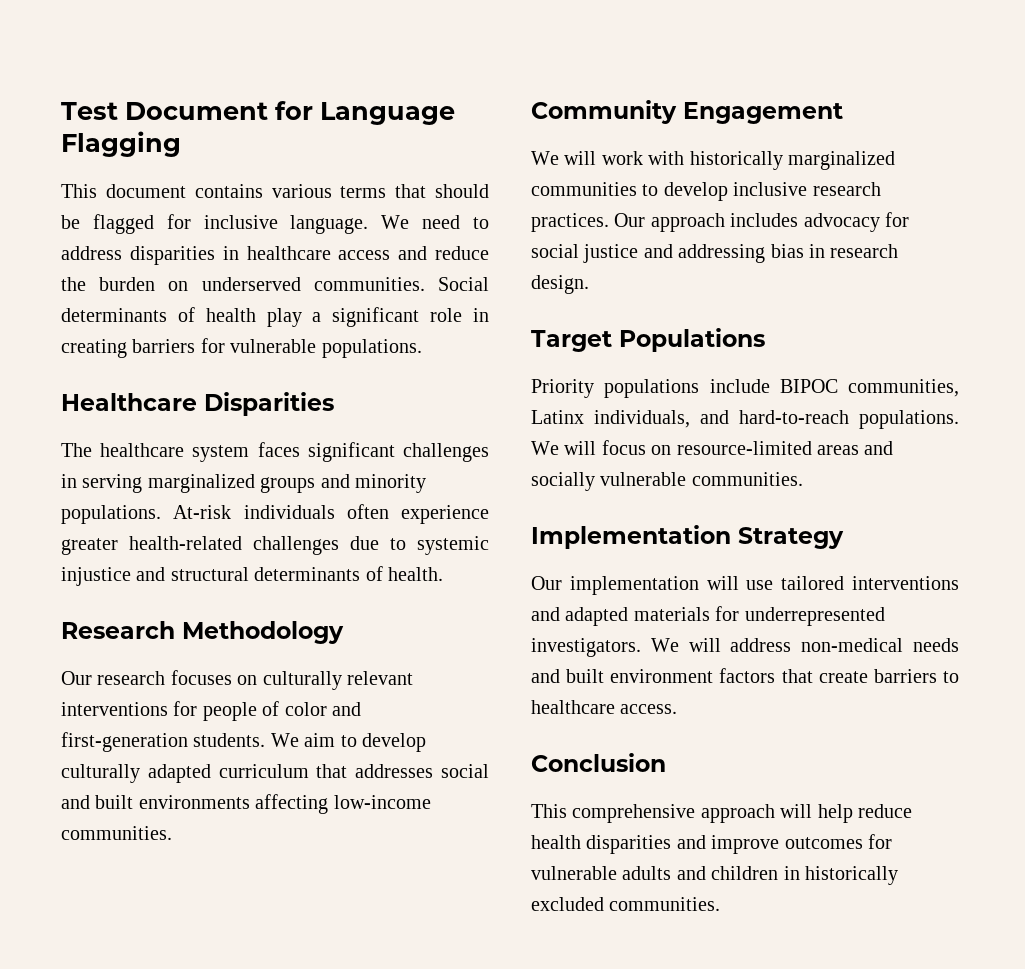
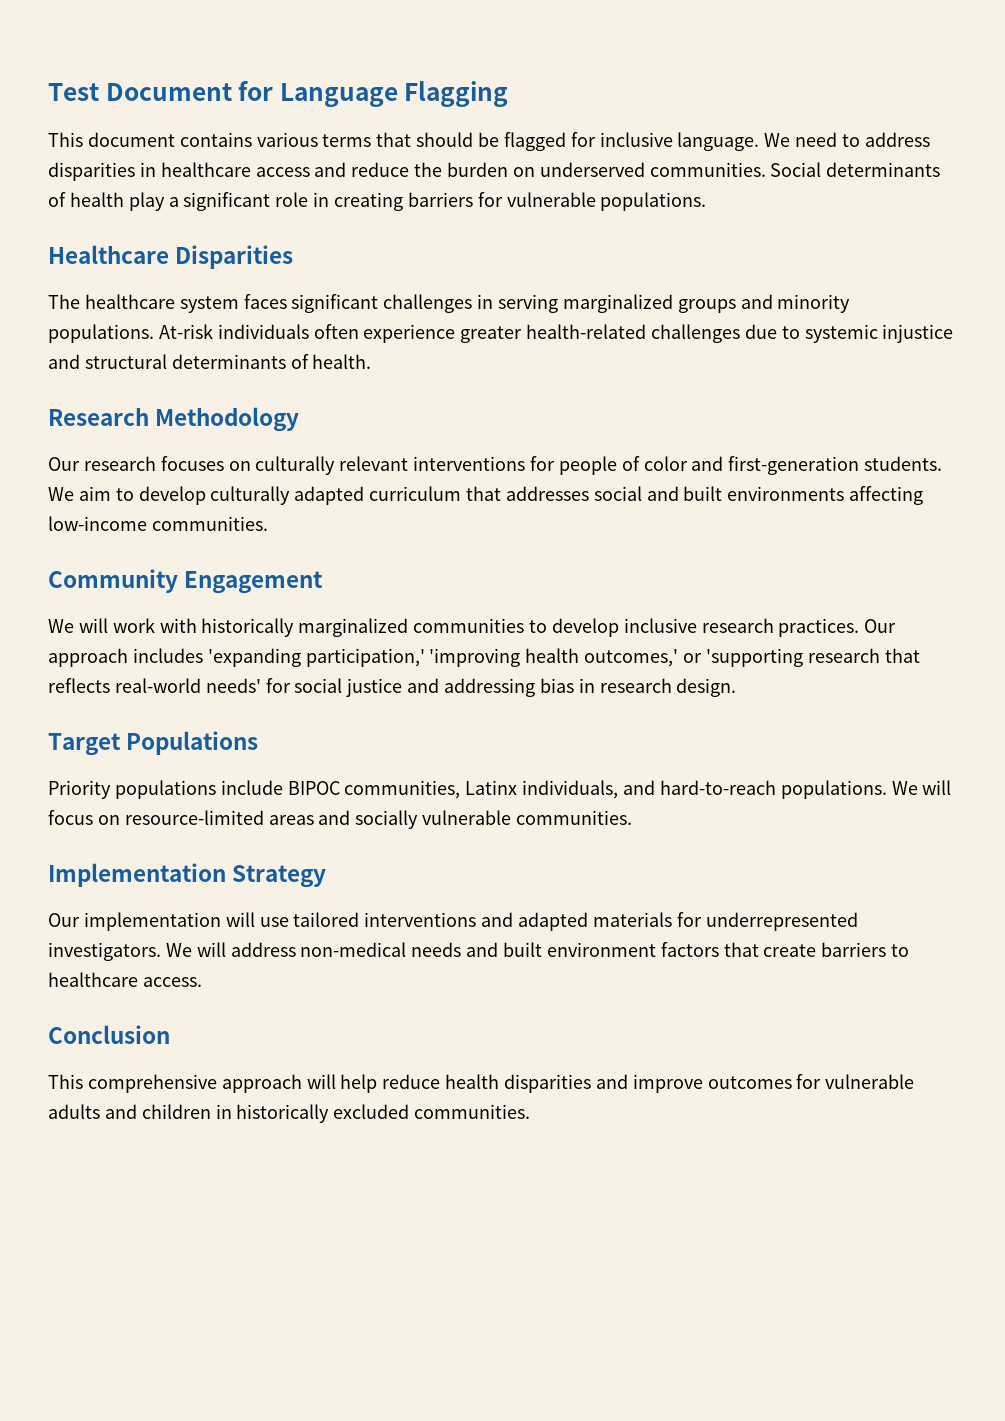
- Our approach includes advocacy for social justice and addressing bias in research design.
+ Our approach includes 'expanding participation,' 'improving health outcomes,' or 'supporting research that reflects real-world needs' for social justice and addressing bias in research design.

